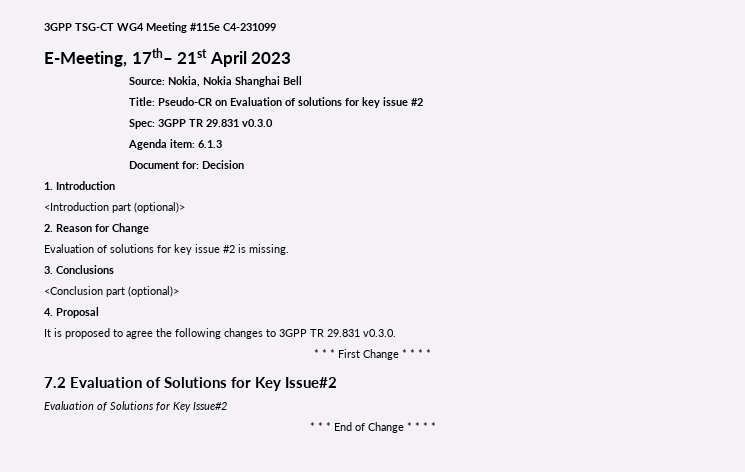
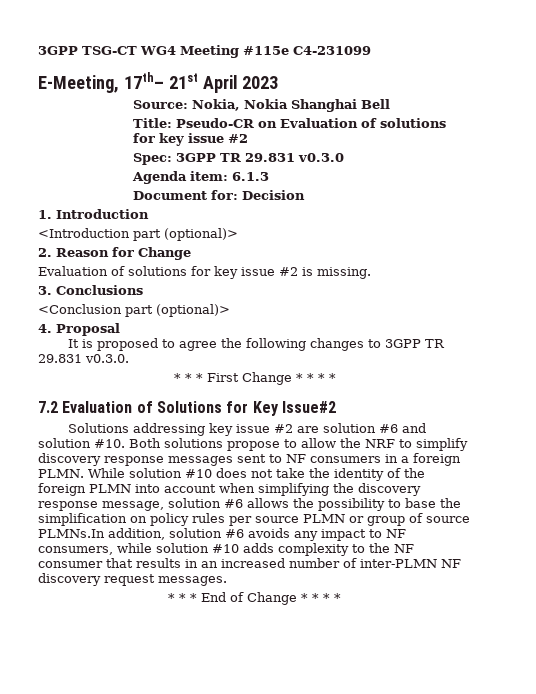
  7.2 Evaluation of Solutions for Key Issue#2
- Evaluation of Solutions for Key Issue#2
+ Solutions addressing key issue #2 are solution #6 and solution #10. Both solutions propose to allow the NRF to simplify discovery response messages sent to NF consumers in a foreign PLMN. While solution #10 does not take the identity of the foreign PLMN into account when simplifying the discovery response message, solution #6 allows the possibility to base the simplification on policy rules per source PLMN or group of source PLMNs.In addition, solution #6 avoids any impact to NF consumers, while solution #10 adds complexity to the NF consumer that results in an increased number of inter-PLMN NF discovery request messages.

